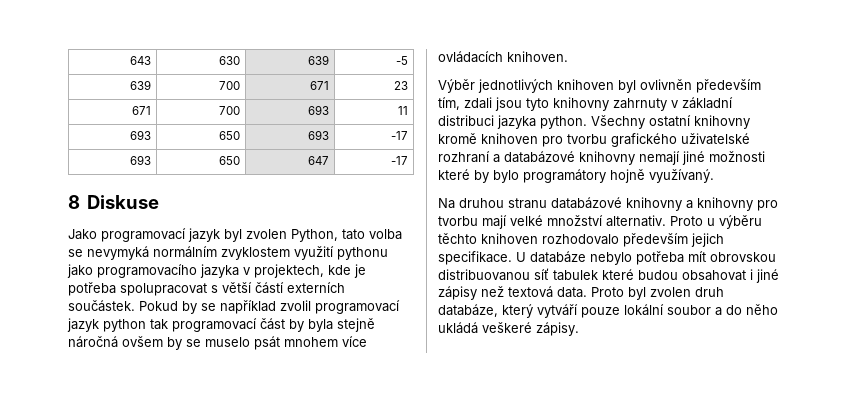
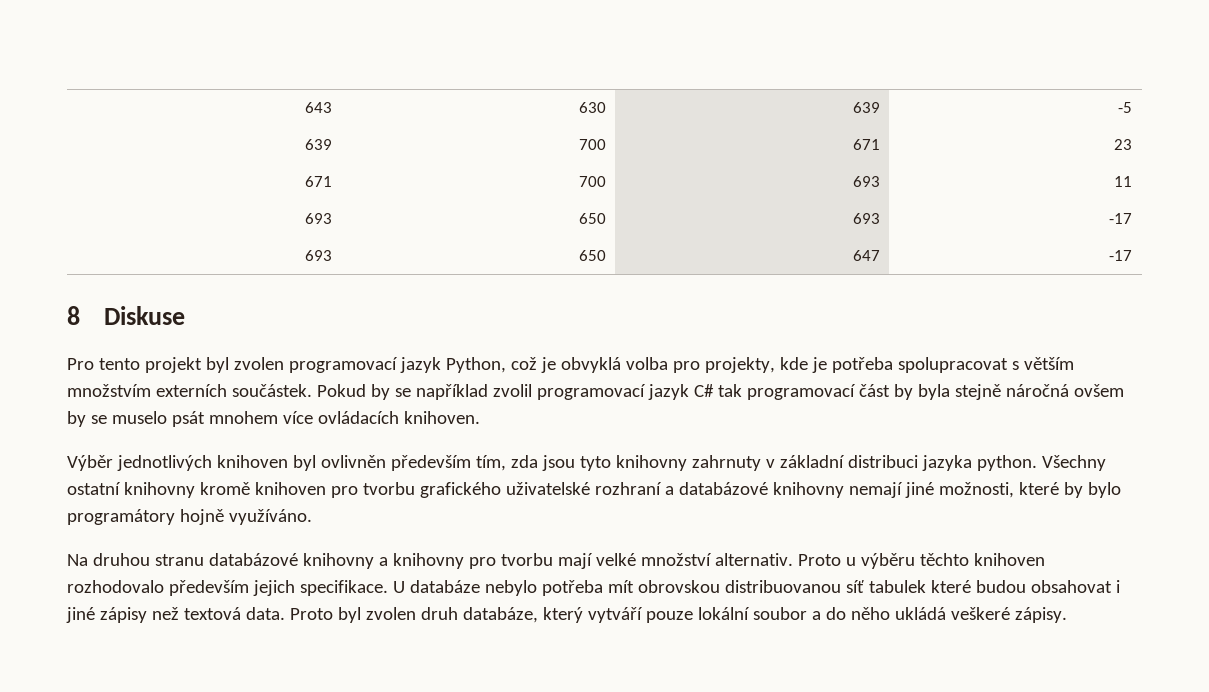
- Jako programovací jazyk byl zvolen Python, tato volba se nevymyká normálním zvyklostem využití pythonu jako programovacího jazyka v projektech, kde je potřeba spolupracovat s větší částí externích součástek.
+ Pro tento projekt byl zvolen programovací jazyk Python, což je obvyklá volba pro projekty, kde je potřeba spolupracovat s větším množstvím externích součástek.
- Pokud by se například zvolil programovací jazyk python tak programovací část by byla stejně náročná ovšem by se muselo psát mnohem více ovládacích knihoven.
+ Pokud by se například zvolil programovací jazyk C# tak programovací část by byla stejně náročná ovšem by se muselo psát mnohem více ovládacích knihoven.
- Výběr jednotlivých knihoven byl ovlivněn především tím, zdali jsou tyto knihovny zahrnuty v základní distribuci jazyka python.
+ Výběr jednotlivých knihoven byl ovlivněn především tím, zda jsou tyto knihovny zahrnuty v základní distribuci jazyka python.
- Všechny ostatní knihovny kromě knihoven pro tvorbu grafického uživatelské rozhraní a databázové knihovny nemají jiné možnosti které by bylo programátory hojně využívaný.
+ Všechny ostatní knihovny kromě knihoven pro tvorbu grafického uživatelské rozhraní a databázové knihovny nemají jiné možnosti, které by bylo programátory hojně využíváno.

